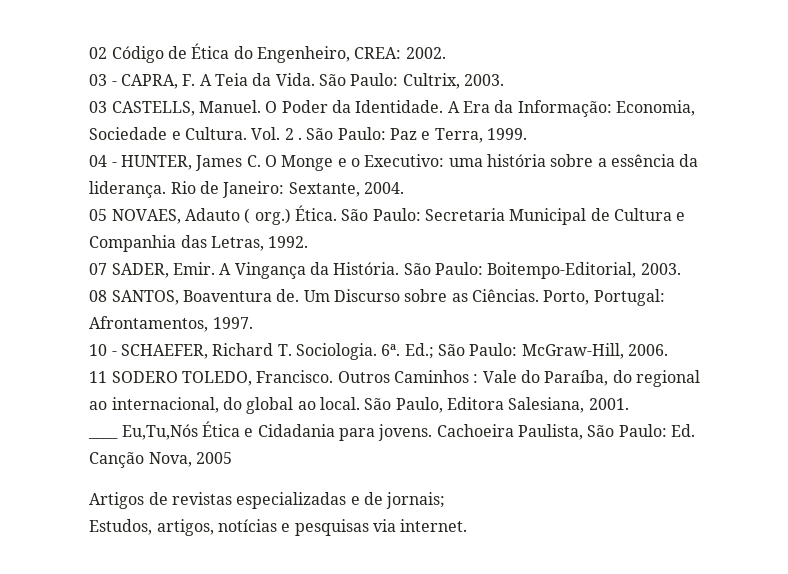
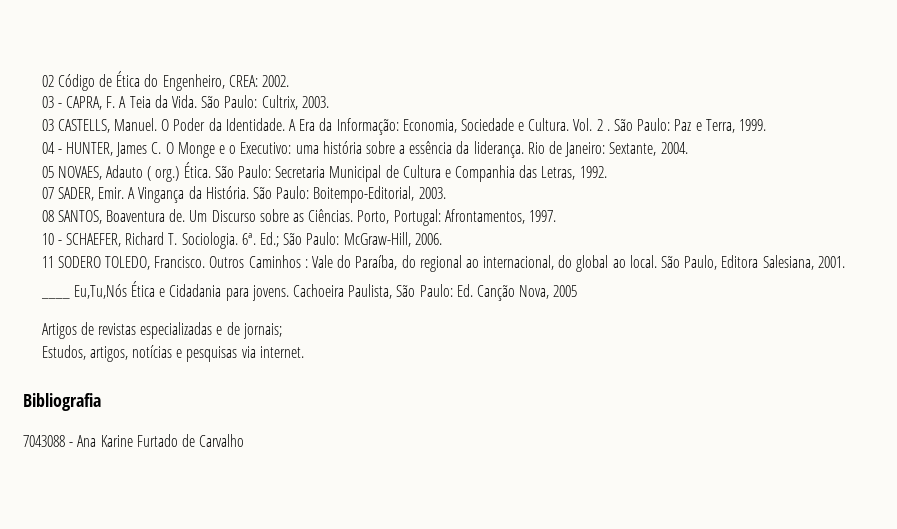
+ Bibliografia
+ 7043088 - Ana Karine Furtado de Carvalho

